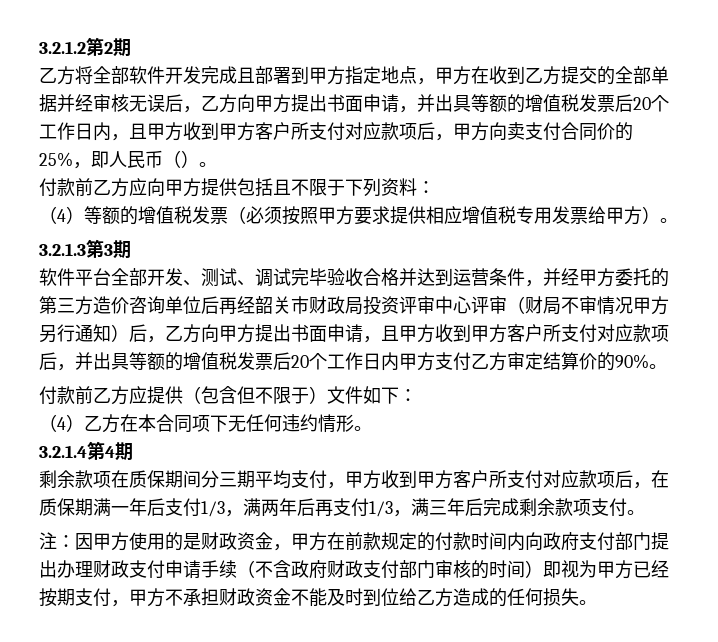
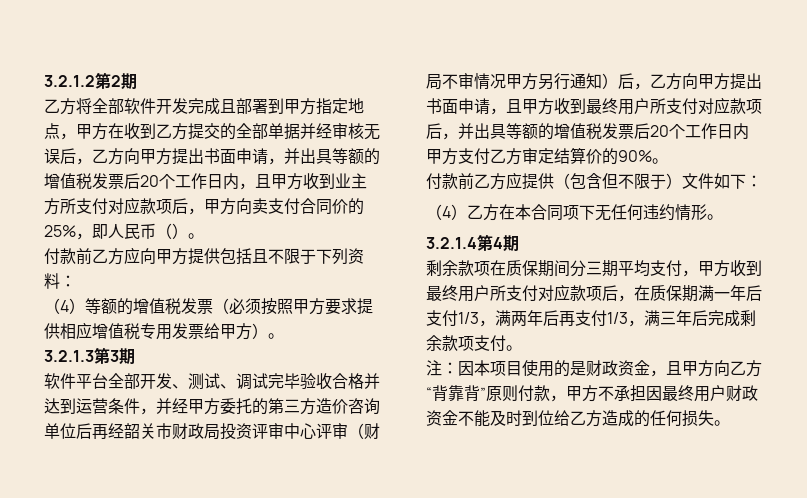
- 乙方将全部软件开发完成且部署到甲方指定地点，甲方在收到乙方提交的全部单据并经审核无误后，乙方向甲方提出书面申请，并出具等额的增值税发票后20个工作日内，且甲方收到甲方客户所支付对应款项后，甲方向卖支付合同价的25%，即人民币（）。
+ 乙方将全部软件开发完成且部署到甲方指定地点，甲方在收到乙方提交的全部单据并经审核无误后，乙方向甲方提出书面申请，并出具等额的增值税发票后20个工作日内，且甲方收到业主方所支付对应款项后，甲方向卖支付合同价的25%，即人民币（）。
- 软件平台全部开发、测试、调试完毕验收合格并达到运营条件，并经甲方委托的第三方造价咨询单位后再经韶关市财政局投资评审中心评审（财局不审情况甲方另行通知）后，乙方向甲方提出书面申请，且甲方收到甲方客户所支付对应款项后，并出具等额的增值税发票后20个工作日内甲方支付乙方审定结算价的90%。
+ 软件平台全部开发、测试、调试完毕验收合格并达到运营条件，并经甲方委托的第三方造价咨询单位后再经韶关市财政局投资评审中心评审（财局不审情况甲方另行通知）后，乙方向甲方提出书面申请，且甲方收到最终用户所支付对应款项后，并出具等额的增值税发票后20个工作日内甲方支付乙方审定结算价的90%。
- 剩余款项在质保期间分三期平均支付，甲方收到甲方客户所支付对应款项后，在质保期满一年后支付1/3，满两年后再支付1/3，满三年后完成剩余款项支付。
+ 剩余款项在质保期间分三期平均支付，甲方收到最终用户所支付对应款项后，在质保期满一年后支付1/3，满两年后再支付1/3，满三年后完成剩余款项支付。
- 注：因甲方使用的是财政资金，甲方在前款规定的付款时间内向政府支付部门提出办理财政支付申请手续（不含政府财政支付部门审核的时间）即视为甲方已经按期支付，甲方不承担财政资金不能及时到位给乙方造成的任何损失。
+ 注：因本项目使用的是财政资金，且甲方向乙方“背靠背”原则付款，甲方不承担因最终用户财政资金不能及时到位给乙方造成的任何损失。

